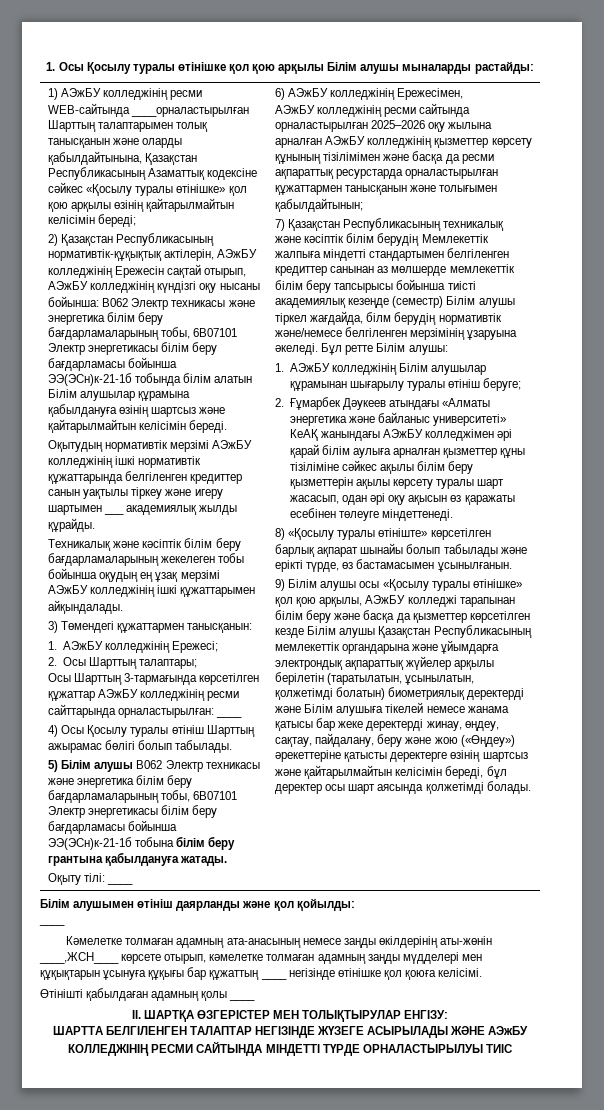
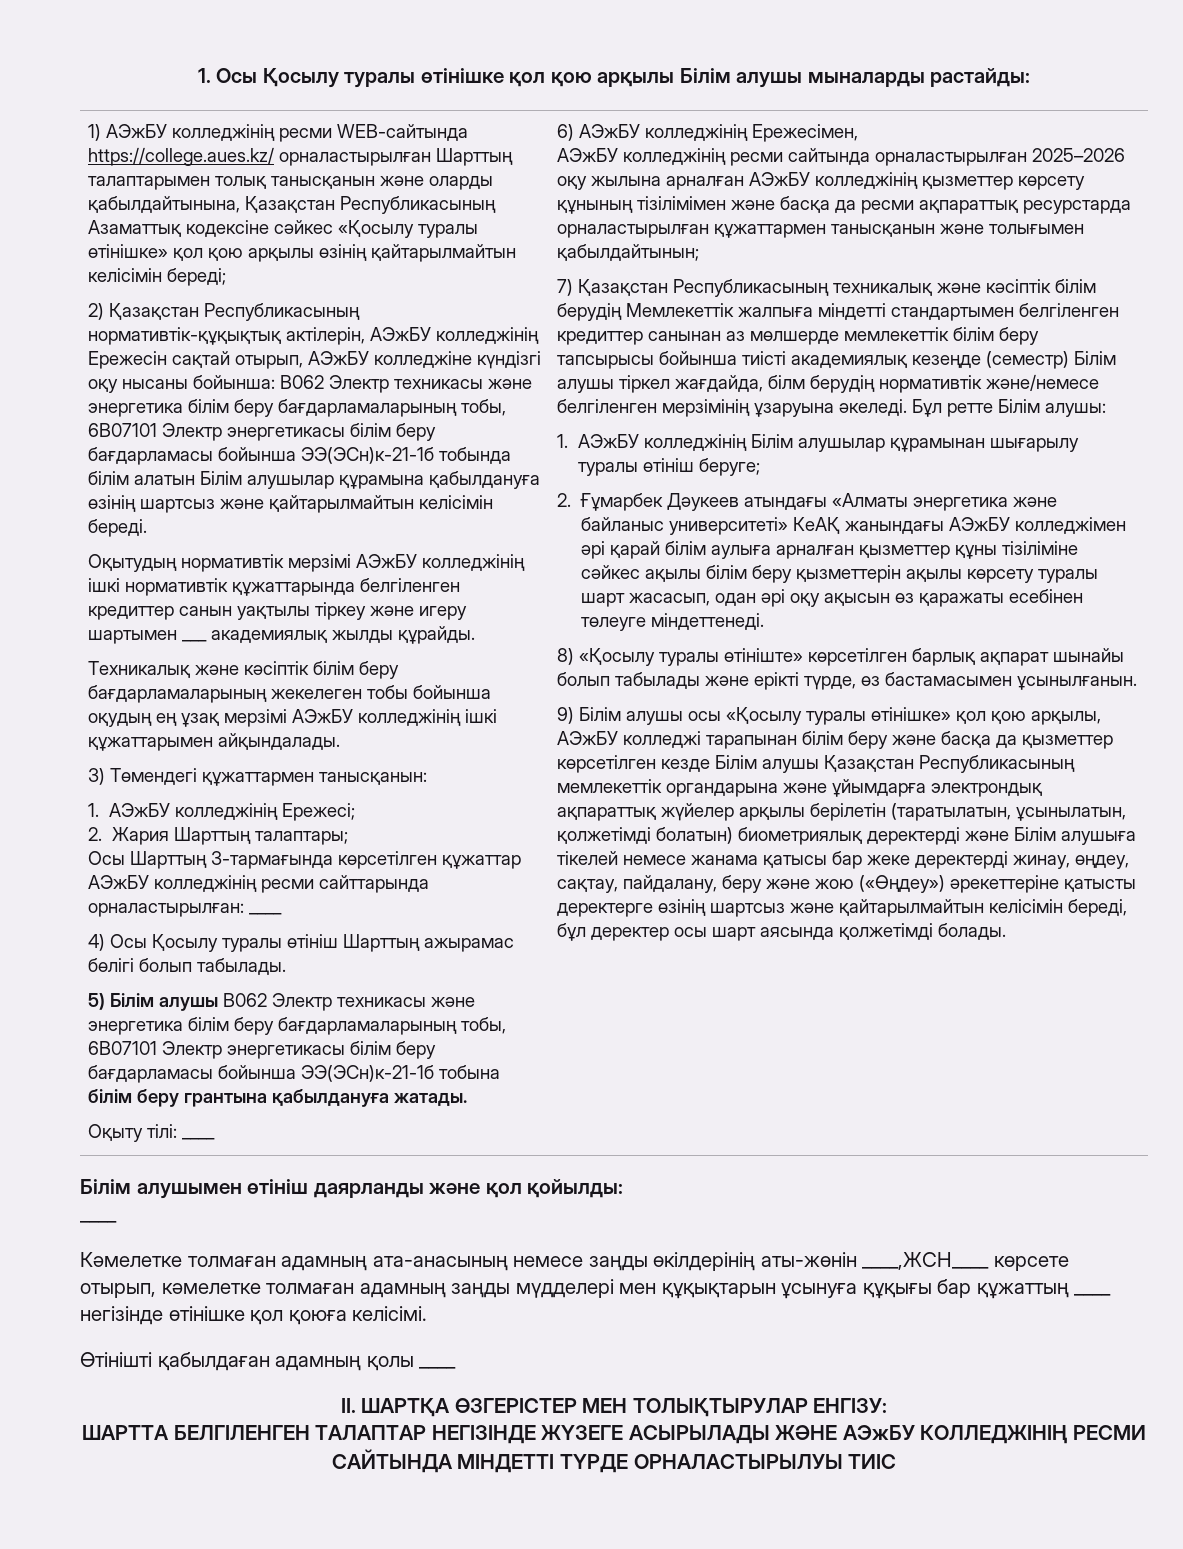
- 1) АЭжБУ колледжінің ресми WEB-сайтында ____орналастырылған Шарттың талаптарымен толық танысқанын және оларды қабылдайтынына, Қазақстан Республикасының Азаматтық кодексіне сәйкес «Қосылу туралы өтінішке» қол қою арқылы өзінің қайтарылмайтын келісімін береді;
+ 1) АЭжБУ колледжінің ресми WEB-сайтында https://college.aues.kz/ орналастырылған Шарттың талаптарымен толық танысқанын және оларды қабылдайтынына, Қазақстан Республикасының Азаматтық кодексіне сәйкес «Қосылу туралы өтінішке» қол қою арқылы өзінің қайтарылмайтын келісімін береді;
- 2) Қазақстан Республикасының нормативтік-құқықтық актілерін, АЭжБУ колледжінің Ережесін сақтай отырып, АЭжБУ колледжінің күндізгі оқу нысаны бойынша: B062 Электр техникасы және энергетика білім беру бағдарламаларының тобы, 6B07101 Электр энергетикасы білім беру бағдарламасы бойынша ЭЭ(ЭСн)к-21-1б тобында білім алатын Білім алушылар құрамына қабылдануға өзінің шартсыз және қайтарылмайтын келісімін береді.
+ 2) Қазақстан Республикасының нормативтік-құқықтық актілерін, АЭжБУ колледжінің Ережесін сақтай отырып, АЭжБУ колледжіне күндізгі оқу нысаны бойынша: B062 Электр техникасы және энергетика білім беру бағдарламаларының тобы, 6B07101 Электр энергетикасы білім беру бағдарламасы бойынша ЭЭ(ЭСн)к-21-1б тобында білім алатын Білім алушылар құрамына қабылдануға өзінің шартсыз және қайтарылмайтын келісімін береді.
- 2. Осы Шарттың талаптары;
+ 2. Жария Шарттың талаптары;

